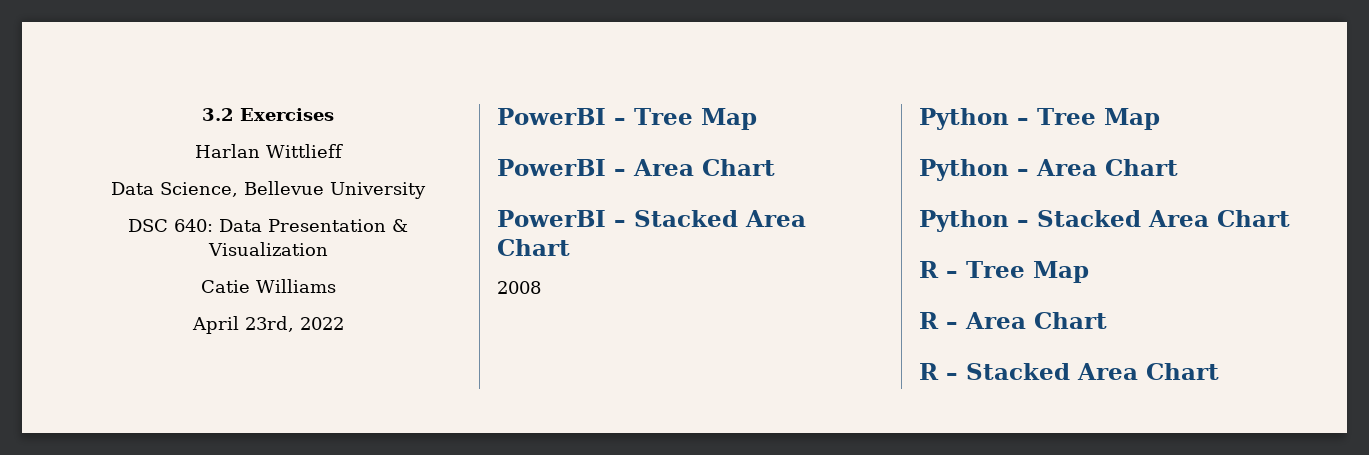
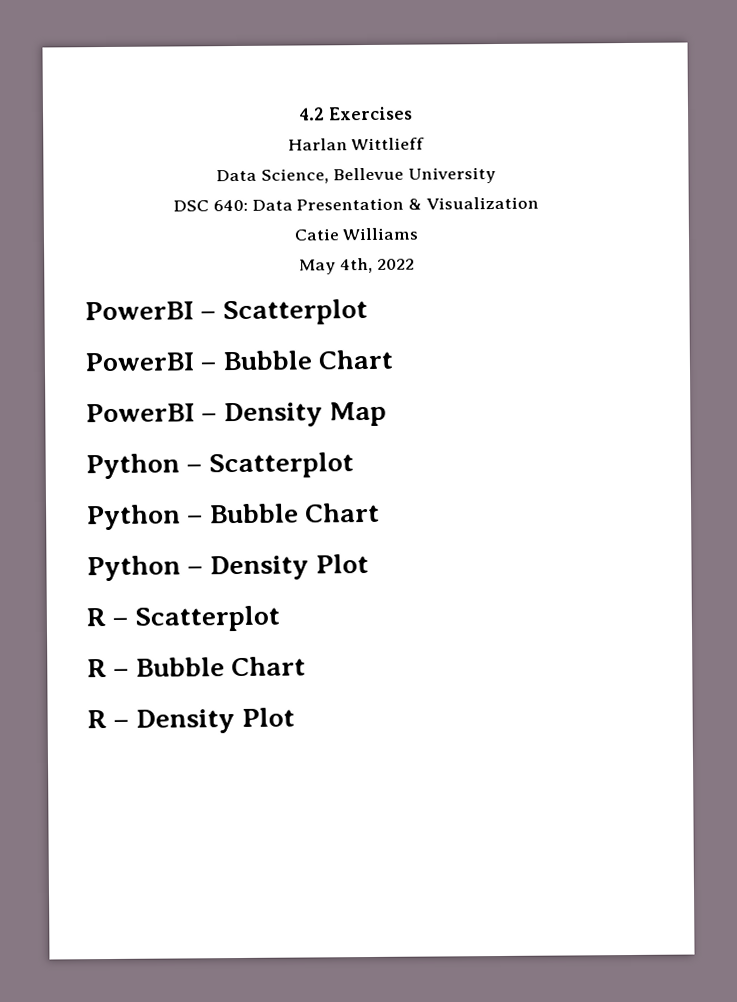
- 3.2 Exercises
+ 4.2 Exercises
- April 23rd, 2022
+ May 4th, 2022
- PowerBI – Tree Map
- PowerBI – Area Chart
+ PowerBI – Scatterplot
+ PowerBI – Bubble Chart
- PowerBI – Stacked Area Chart
- 2008
- Python – Tree Map
+ PowerBI – Density Map
- Python – Area Chart
+ Python – Scatterplot
+ Python – Bubble Chart
- Python – Stacked Area Chart
- R – Tree Map
- R – Area Chart
- R – Stacked Area Chart
+ Python – Density Plot
+ R – Scatterplot
+ R – Bubble Chart
+ R – Density Plot

